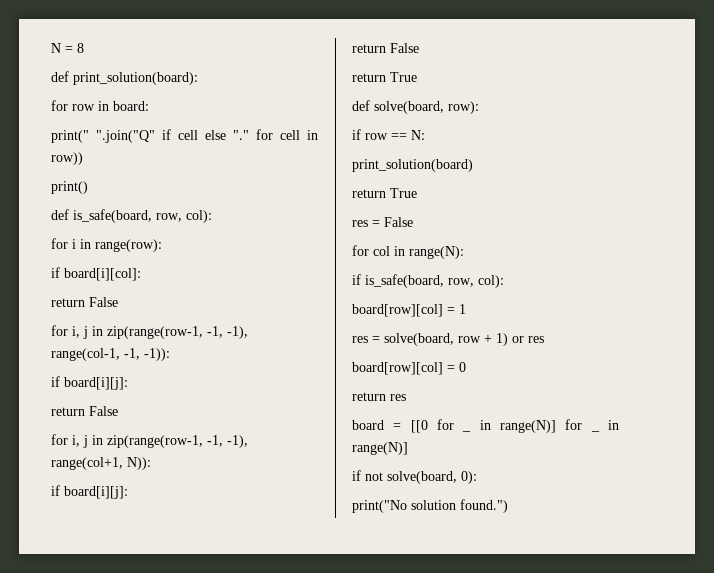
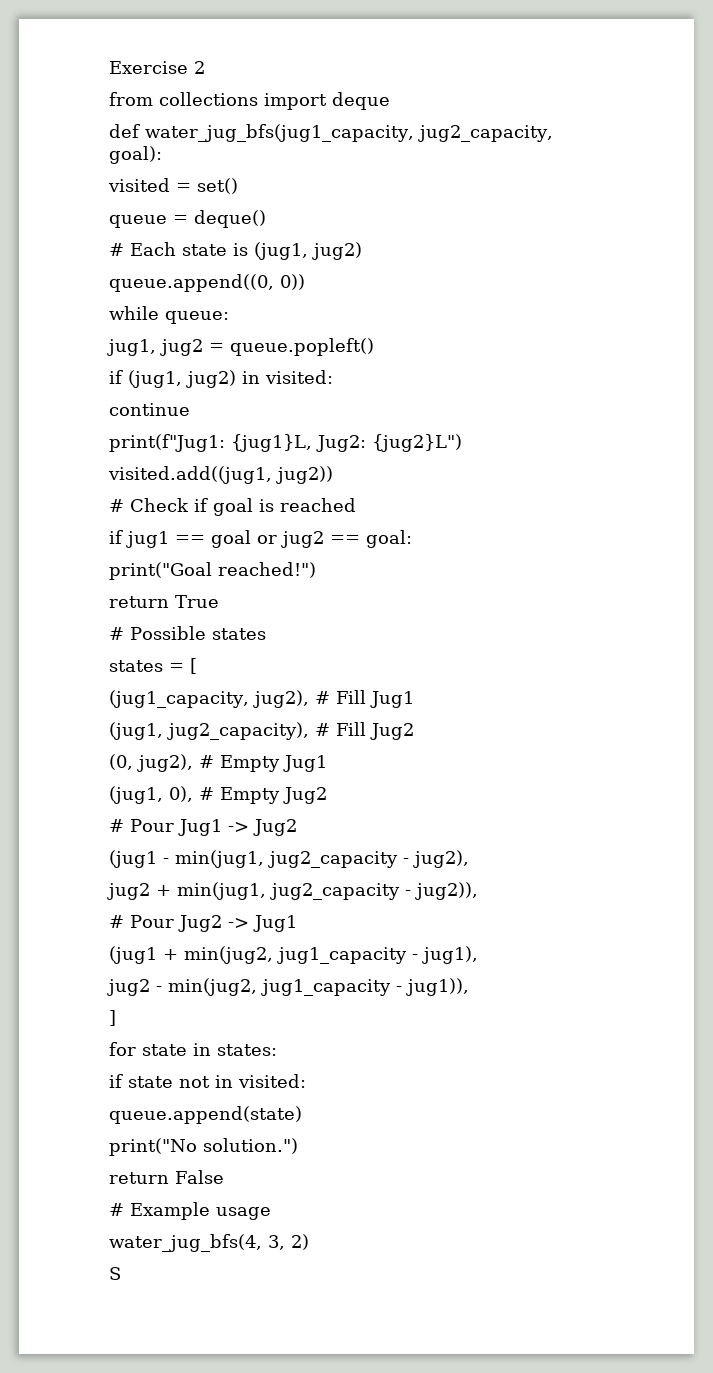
- N = 8
- def print_solution(board):
- for row in board:
- print(" ".join("Q" if cell else "." for cell in row))
- print()
- def is_safe(board, row, col):
- for i in range(row):
- if board[i][col]:
+ Exercise 2
+ from collections import deque
+ def water_jug_bfs(jug1_capacity, jug2_capacity, goal):
+ visited = set()
+ queue = deque()
+ # Each state is (jug1, jug2)
+ queue.append((0, 0))
+ while queue:
+ jug1, jug2 = queue.popleft()
+ if (jug1, jug2) in visited:
+ continue
+ print(f"Jug1: {jug1}L, Jug2: {jug2}L")
+ visited.add((jug1, jug2))
+ # Check if goal is reached
+ if jug1 == goal or jug2 == goal:
+ print("Goal reached!")
+ return True
+ # Possible states
+ states = [
+ (jug1_capacity, jug2), # Fill Jug1
+ (jug1, jug2_capacity), # Fill Jug2
+ (0, jug2), # Empty Jug1
+ (jug1, 0), # Empty Jug2
+ # Pour Jug1 -> Jug2
+ (jug1 - min(jug1, jug2_capacity - jug2),
+ jug2 + min(jug1, jug2_capacity - jug2)),
+ # Pour Jug2 -> Jug1
+ (jug1 + min(jug2, jug1_capacity - jug1),
+ jug2 - min(jug2, jug1_capacity - jug1)),
+ ]
+ for state in states:
+ if state not in visited:
+ queue.append(state)
+ print("No solution.")
  return False
- for i, j in zip(range(row-1, -1, -1), range(col-1, -1, -1)):
- if board[i][j]:
- return False
- for i, j in zip(range(row-1, -1, -1), range(col+1, N)):
- if board[i][j]:
- return False
- return True
- def solve(board, row):
- if row == N:
- print_solution(board)
- return True
- res = False
- for col in range(N):
- if is_safe(board, row, col):
- board[row][col] = 1
- res = solve(board, row + 1) or res
- board[row][col] = 0
- return res
- board = [[0 for _ in range(N)] for _ in range(N)]
- if not solve(board, 0):
- print("No solution found.")
+ # Example usage
+ water_jug_bfs(4, 3, 2)
+ S

